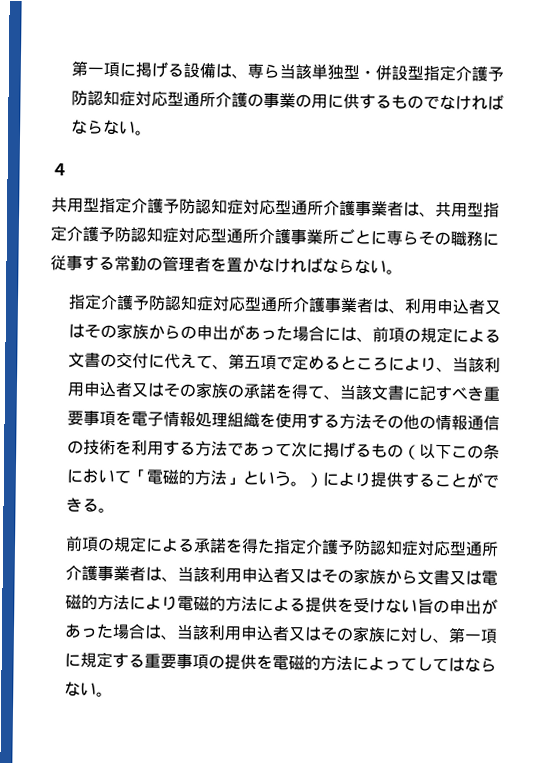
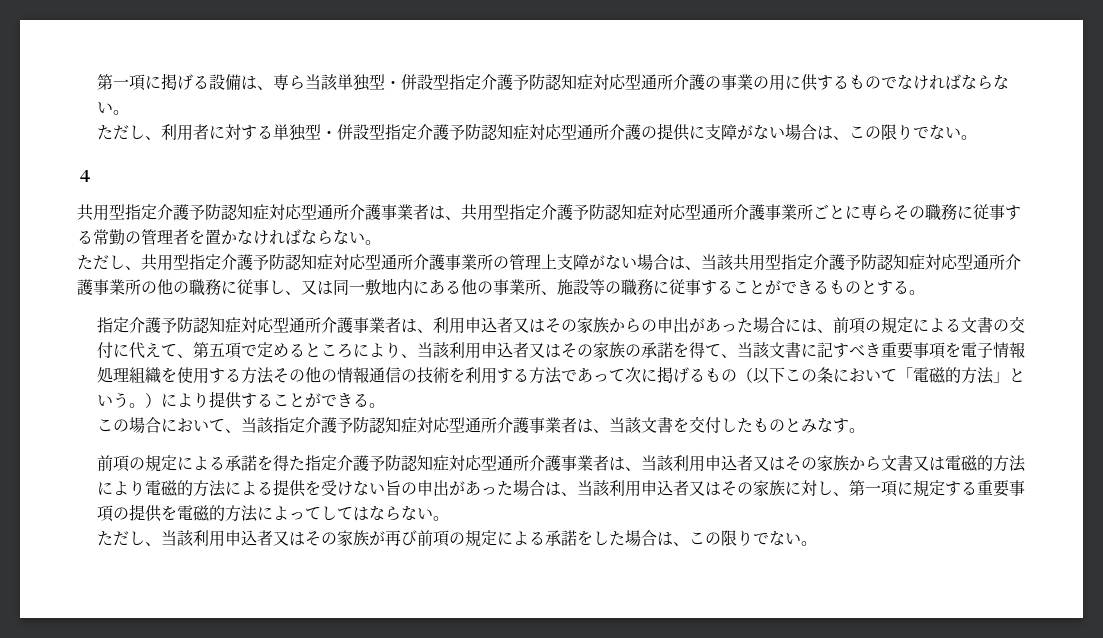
+ ただし、利用者に対する単独型・併設型指定介護予防認知症対応型通所介護の提供に支障がない場合は、この限りでない。
+ ただし、共用型指定介護予防認知症対応型通所介護事業所の管理上支障がない場合は、当該共用型指定介護予防認知症対応型通所介護事業所の他の職務に従事し、又は同一敷地内にある他の事業所、施設等の職務に従事することができるものとする。
+ この場合において、当該指定介護予防認知症対応型通所介護事業者は、当該文書を交付したものとみなす。
+ ただし、当該利用申込者又はその家族が再び前項の規定による承諾をした場合は、この限りでない。

